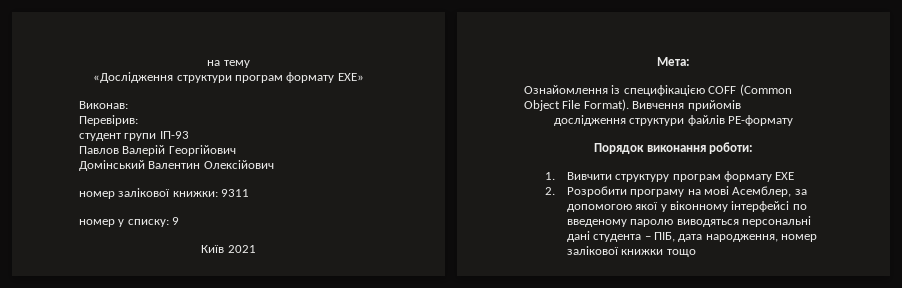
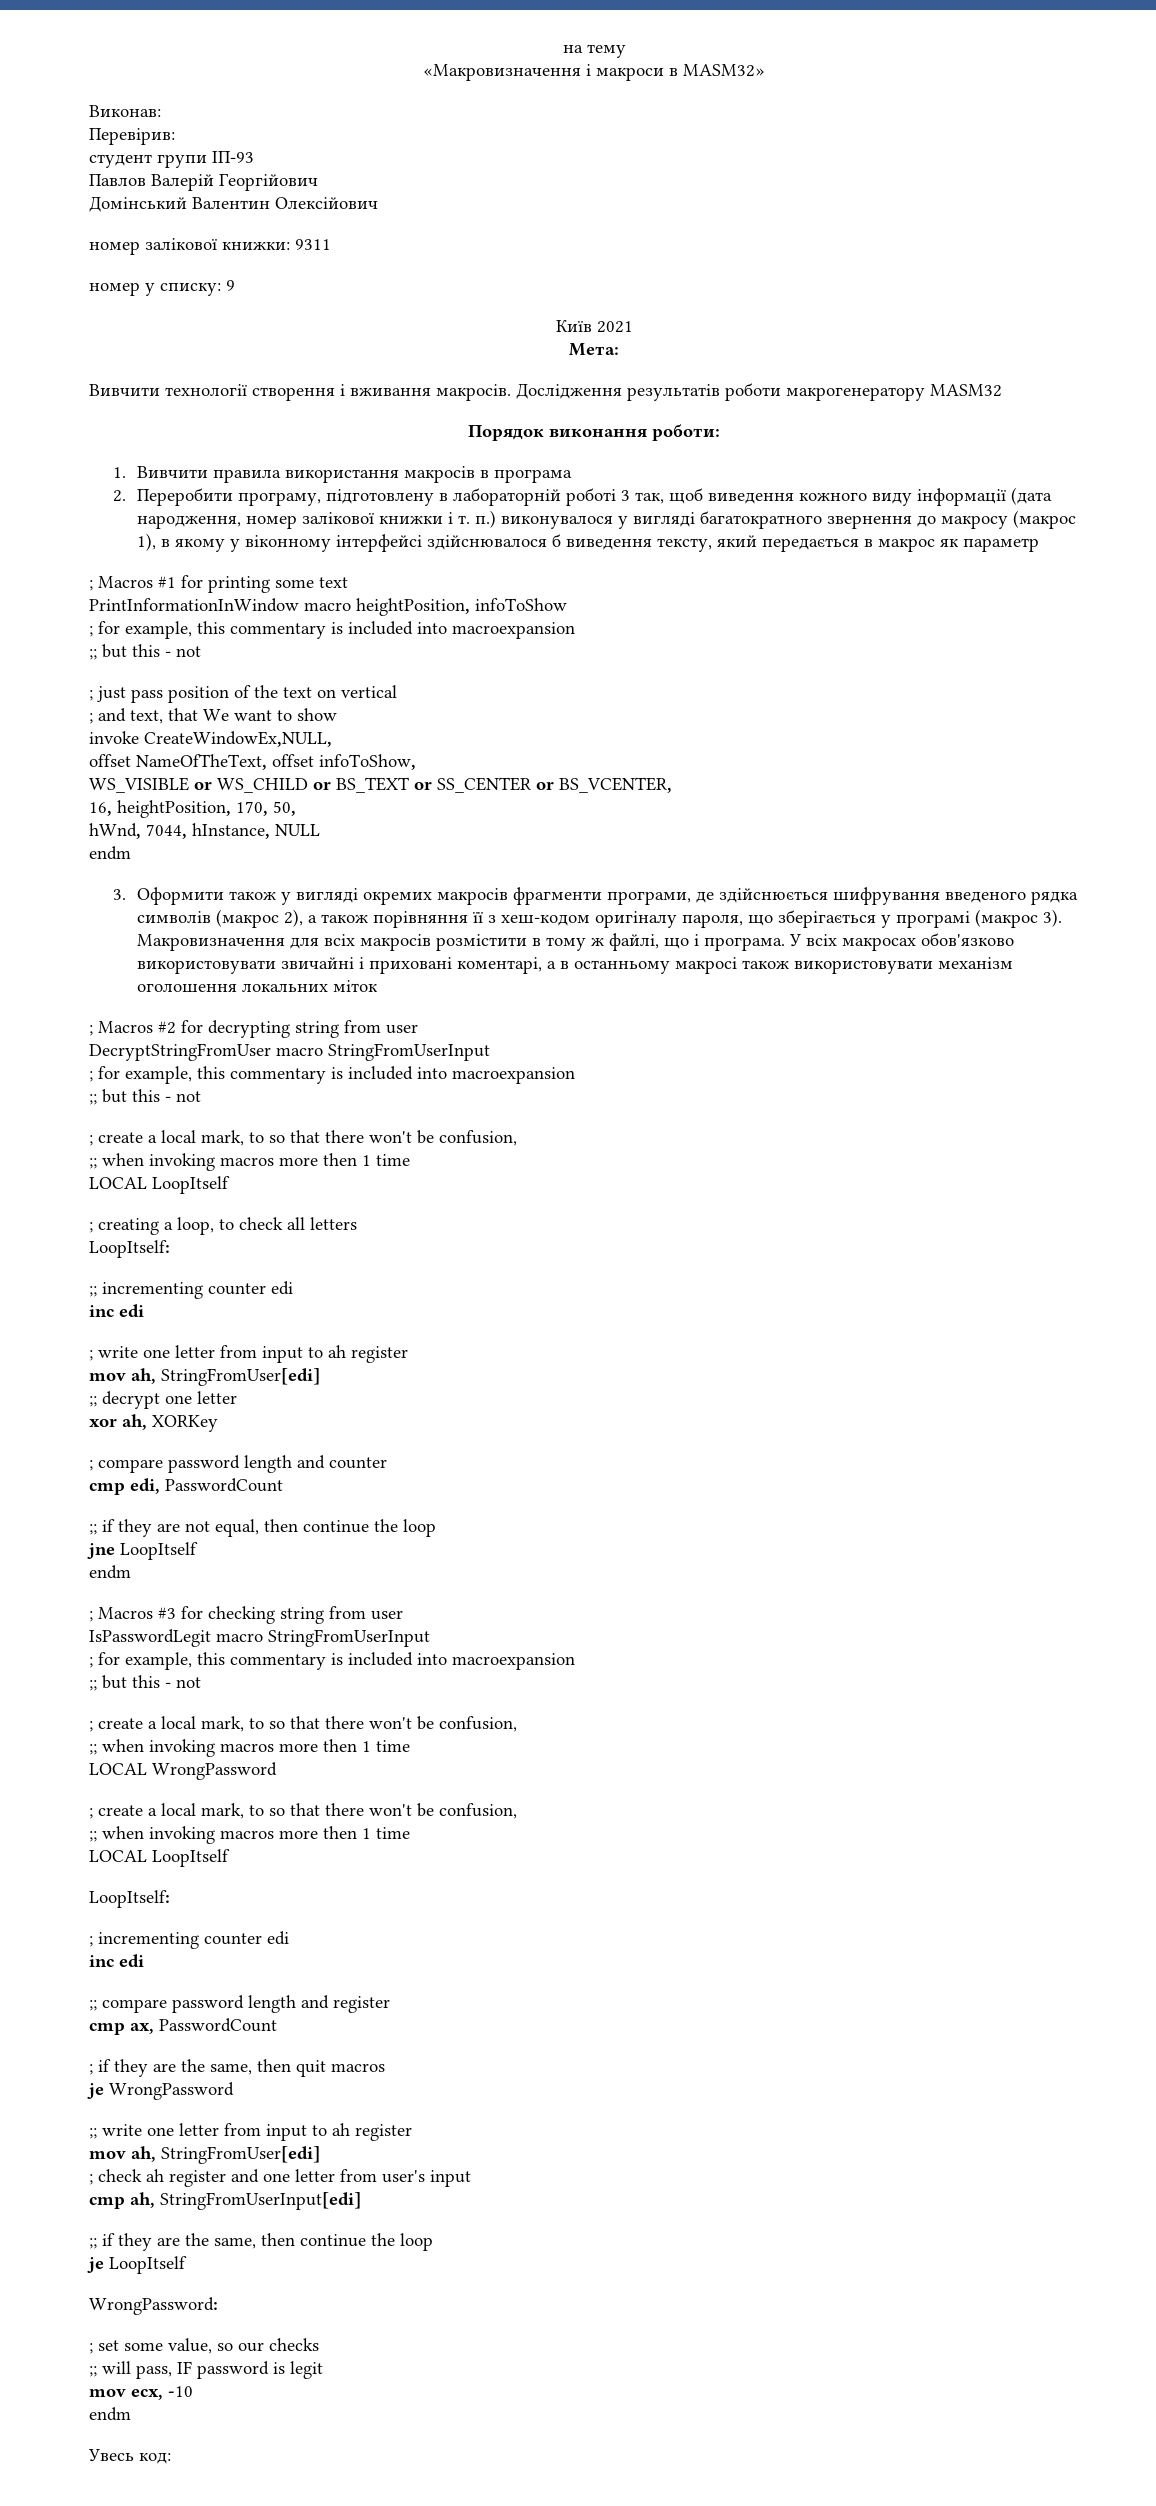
- «Дослідження структури програм формату EXE»
+ «Макровизначення і макроси в MASM32»
- Ознайомлення із специфікацією COFF (Common Object File Format). Вивчення прийомів
- дослідження структури файлів PE-формату
+ Вивчити технології створення і вживання макросів. Дослідження результатів роботи макрогенератору MASM32
- 1. Вивчити структуру програм формату EXE
- 2. Розробити програму на мові Асемблер, за допомогою якої у віконному інтерфейсі по введеному паролю виводяться персональні дані студента – ПІБ, дата народження, номер залікової книжки тощо
+ 1. Вивчити правила використання макросів в програма
+ 2. Переробити програму, підготовлену в лабораторній роботі 3 так, щоб виведення кожного виду інформації (дата народження, номер залікової книжки і т. п.) виконувалося у вигляді багатократного звернення до макросу (макрос 1), в якому у віконному інтерфейсі здійснювалося б виведення тексту, який передається в макрос як параметр
+ ; Macros #1 for printing some text
+ PrintInformationInWindow macro heightPosition, infoToShow
+ ; for example, this commentary is included into macroexpansion
+ ;; but this - not
+ ; just pass position of the text on vertical
+ ; and text, that We want to show
+ invoke CreateWindowEx,NULL,
+ offset NameOfTheText, offset infoToShow,
+ WS_VISIBLE or WS_CHILD or BS_TEXT or SS_CENTER or BS_VCENTER,
+ 16, heightPosition, 170, 50,
+ hWnd, 7044, hInstance, NULL
+ endm
+ 3. Оформити також у вигляді окремих макросів фрагменти програми, де здійснюється шифрування введеного рядка символів (макрос 2), а також порівняння її з хеш-кодом оригіналу пароля, що зберігається у програмі (макрос 3). Макровизначення для всіх макросів розмістити в тому ж файлі, що і програма. У всіх макросах обов'язково використовувати звичайні і приховані коментарі, а в останньому макросі також використовувати механізм оголошення локальних міток
+ ; Macros #2 for decrypting string from user
+ DecryptStringFromUser macro StringFromUserInput
+ ; for example, this commentary is included into macroexpansion
+ ;; but this - not
+ ; create a local mark, to so that there won't be confusion,
+ ;; when invoking macros more then 1 time
+ LOCAL LoopItself
+ ; creating a loop, to check all letters
+ LoopItself:
+ ;; incrementing counter edi
+ inc edi
+ ; write one letter from input to ah register
+ mov ah, StringFromUser[edi]
+ ;; decrypt one letter
+ xor ah, XORKey
+ ; compare password length and counter
+ cmp edi, PasswordCount
+ ;; if they are not equal, then continue the loop
+ jne LoopItself
+ endm
+ ; Macros #3 for checking string from user
+ IsPasswordLegit macro StringFromUserInput
+ ; for example, this commentary is included into macroexpansion
+ ;; but this - not
+ ; create a local mark, to so that there won't be confusion,
+ ;; when invoking macros more then 1 time
+ LOCAL WrongPassword
+ ; create a local mark, to so that there won't be confusion,
+ ;; when invoking macros more then 1 time
+ LOCAL LoopItself
+ LoopItself:
+ ; incrementing counter edi
+ inc edi
+ ;; compare password length and register
+ cmp ax, PasswordCount
+ ; if they are the same, then quit macros
+ je WrongPassword
+ ;; write one letter from input to ah register
+ mov ah, StringFromUser[edi]
+ ; check ah register and one letter from user's input
+ cmp ah, StringFromUserInput[edi]
+ ;; if they are the same, then continue the loop
+ je LoopItself
+ WrongPassword:
+ ; set some value, so our checks
+ ;; will pass, IF password is legit
+ mov ecx, -10
+ endm
+ Увесь код:

